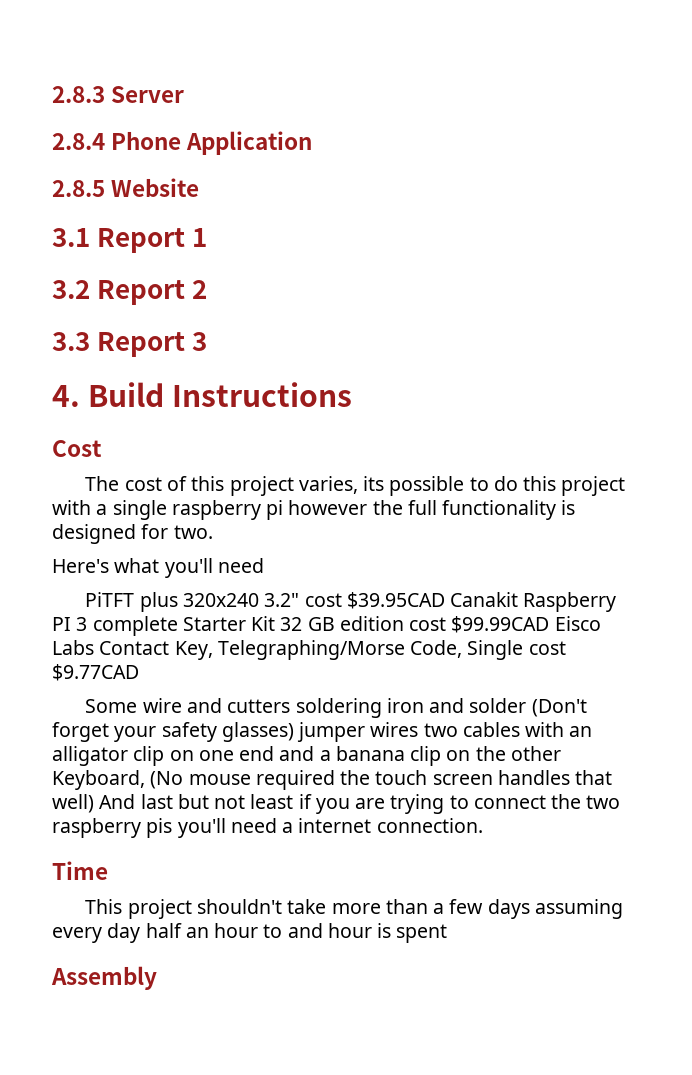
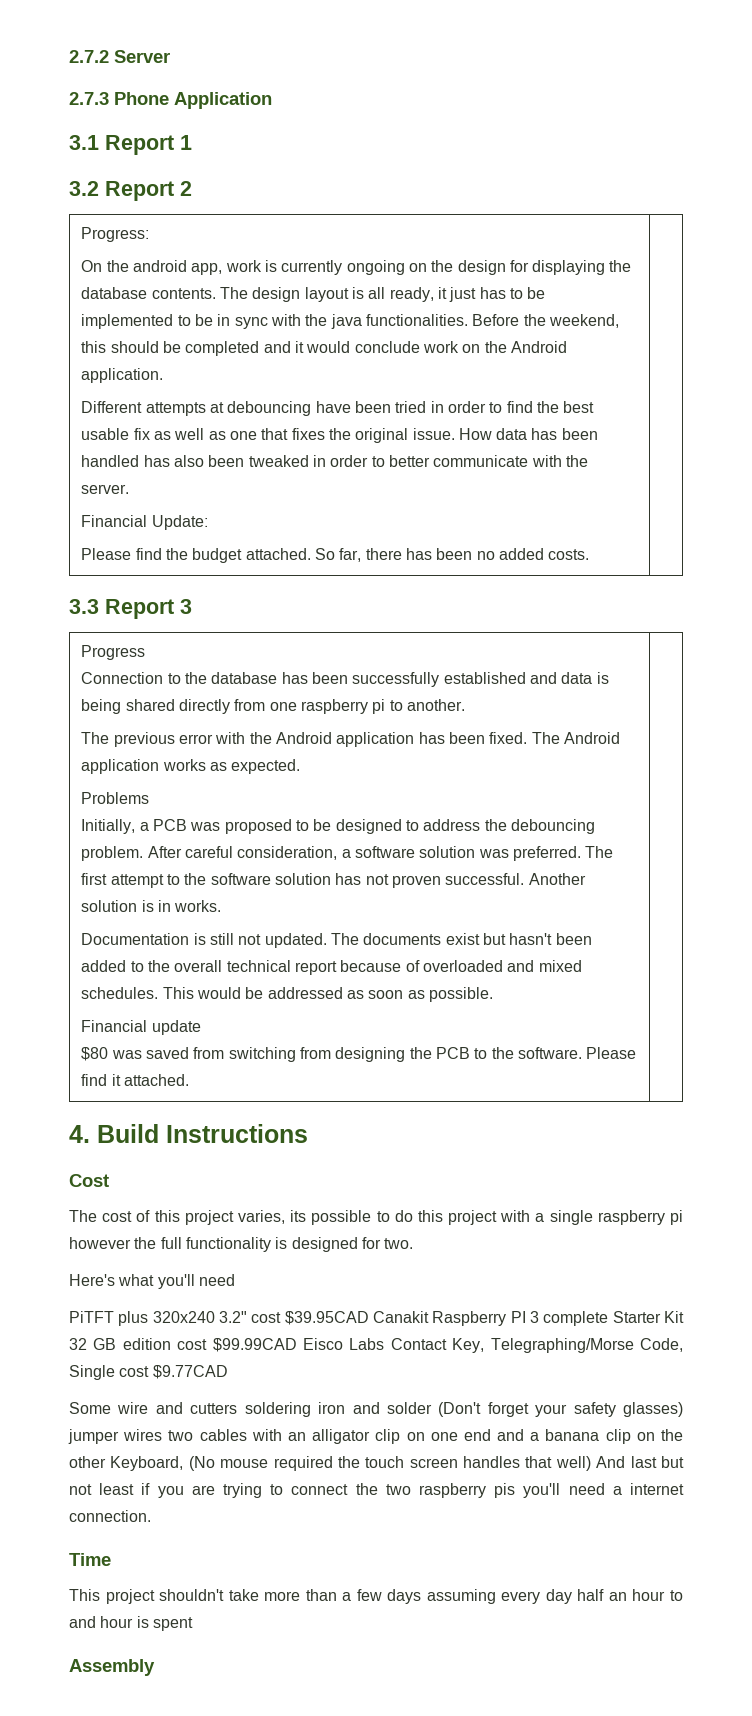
- 2.8.3 Server
+ 2.7.2 Server
- 2.8.4 Phone Application
+ 2.7.3 Phone Application
- 2.8.5 Website
+ Progress:
+ On the android app, work is currently ongoing on the design for displaying the database contents. The design layout is all ready, it just has to be implemented to be in sync with the java functionalities. Before the weekend, this should be completed and it would conclude work on the Android application.
+ Different attempts at debouncing have been tried in order to find the best usable fix as well as one that fixes the original issue. How data has been handled has also been tweaked in order to better communicate with the server.
+ Financial Update:
+ Please find the budget attached. So far, there has been no added costs. |
  3.3 Report 3
+ Progress
+ Connection to the database has been successfully established and data is being shared directly from one raspberry pi to another.
+ The previous error with the Android application has been fixed. The Android application works as expected.
+ Problems
+ Initially, a PCB was proposed to be designed to address the debouncing problem. After careful consideration, a software solution was preferred. The first attempt to the software solution has not proven successful. Another solution is in works.
+ Documentation is still not updated. The documents exist but hasn't been added to the overall technical report because of overloaded and mixed schedules. This would be addressed as soon as possible.
+ Financial update
+ $80 was saved from switching from designing the PCB to the software. Please find it attached.

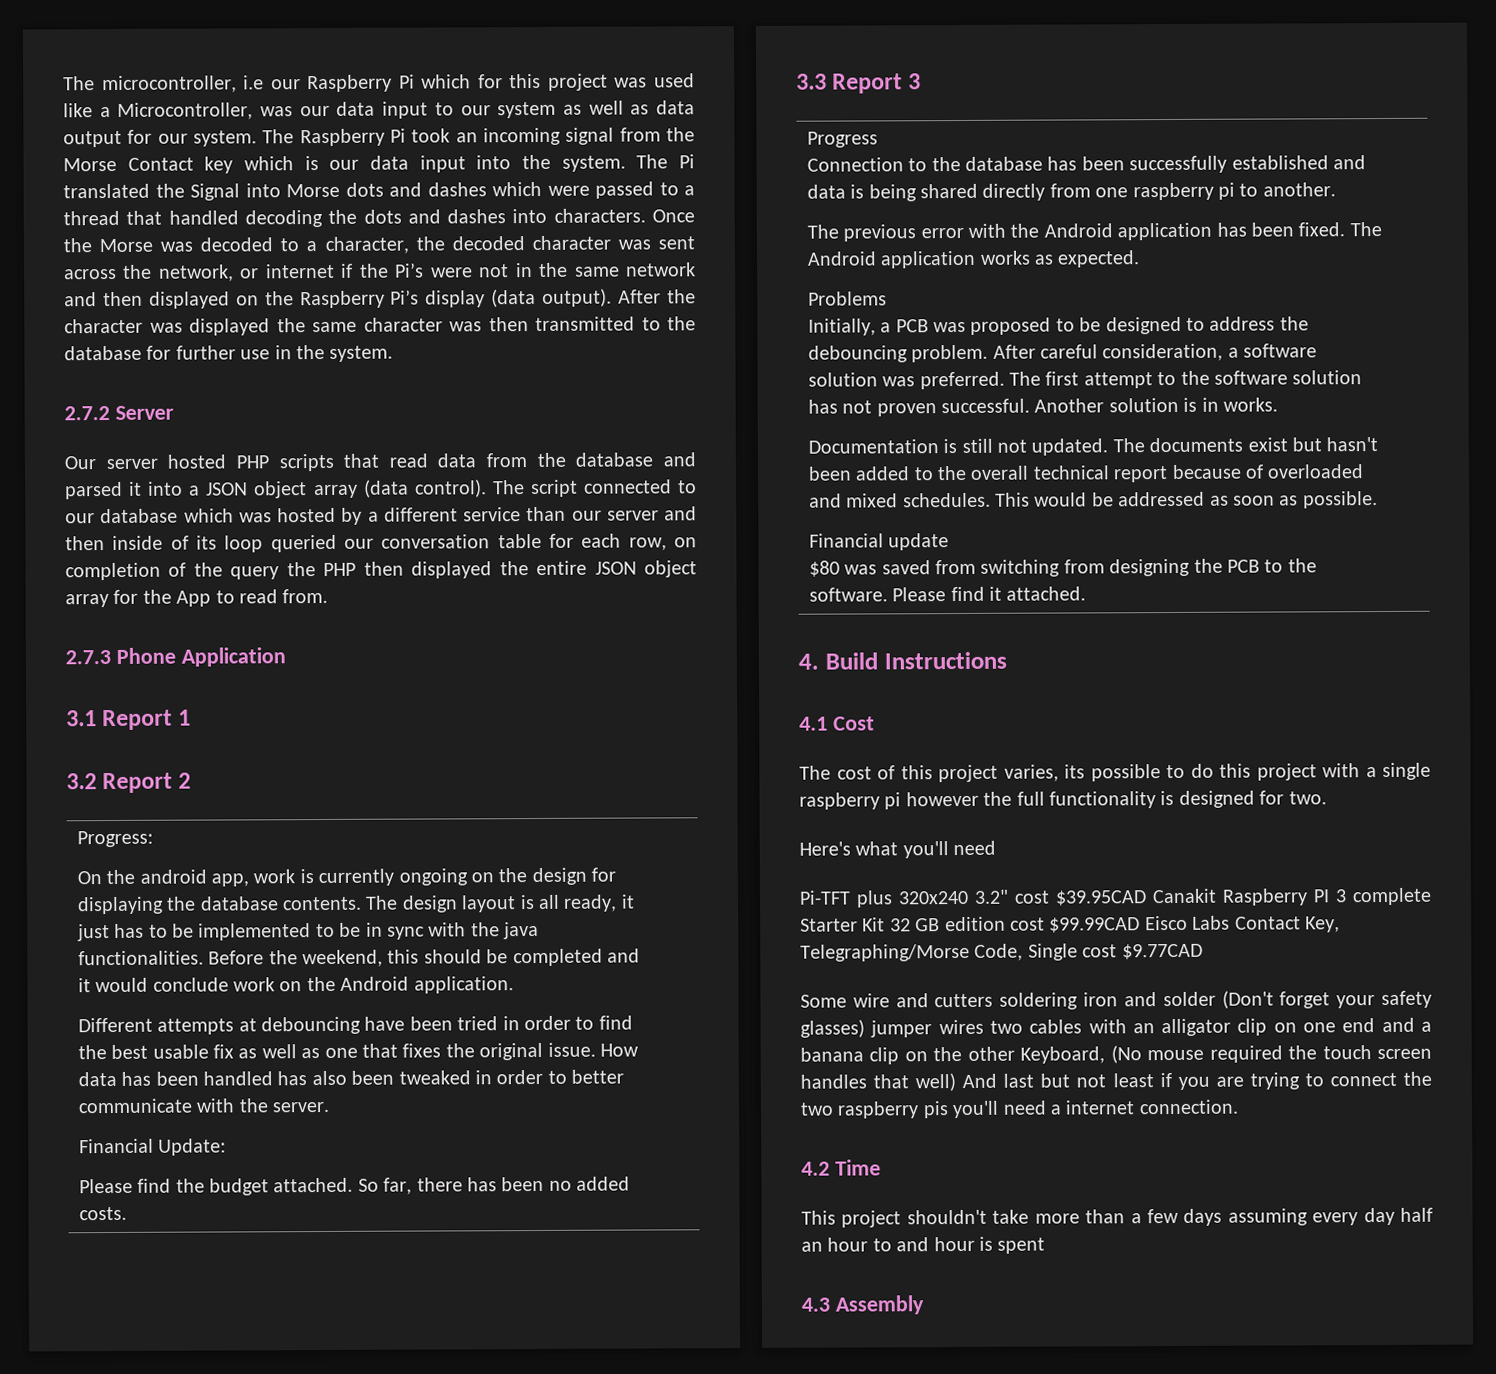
+ The microcontroller, i.e our Raspberry Pi which for this project was used like a Microcontroller, was our data input to our system as well as data output for our system. The Raspberry Pi took an incoming signal from the Morse Contact key which is our data input into the system. The Pi translated the Signal into Morse dots and dashes which were passed to a thread that handled decoding the dots and dashes into characters. Once the Morse was decoded to a character, the decoded character was sent across the network, or internet if the Pi’s were not in the same network and then displayed on the Raspberry Pi’s display (data output). After the character was displayed the same character was then transmitted to the database for further use in the system.
  2.7.2 Server
+ Our server hosted PHP scripts that read data from the database and parsed it into a JSON object array (data control). The script connected to our database which was hosted by a different service than our server and then inside of its loop queried our conversation table for each row, on completion of the query the PHP then displayed the entire JSON object array for the App to read from.
- Cost
+ 4.1 Cost
- PiTFT plus 320x240 3.2" cost $39.95CAD Canakit Raspberry PI 3 complete Starter Kit 32 GB edition cost $99.99CAD Eisco Labs Contact Key, Telegraphing/Morse Code, Single cost $9.77CAD
+ Pi-TFT plus 320x240 3.2" cost $39.95CAD Canakit Raspberry PI 3 complete Starter Kit 32 GB edition cost $99.99CAD Eisco Labs Contact Key, Telegraphing/Morse Code, Single cost $9.77CAD
- Time
+ 4.2 Time
- Assembly
+ 4.3 Assembly

